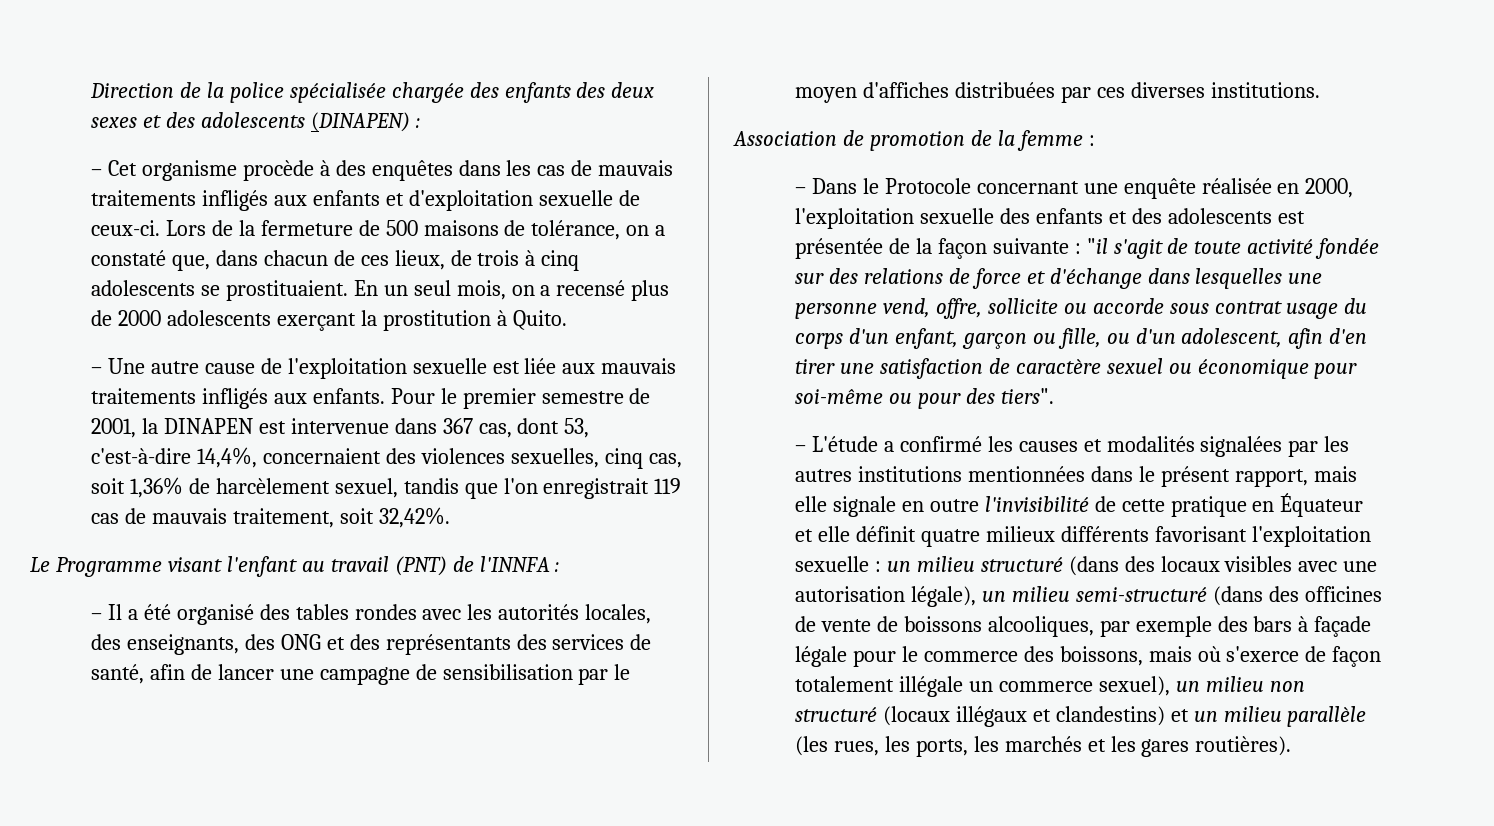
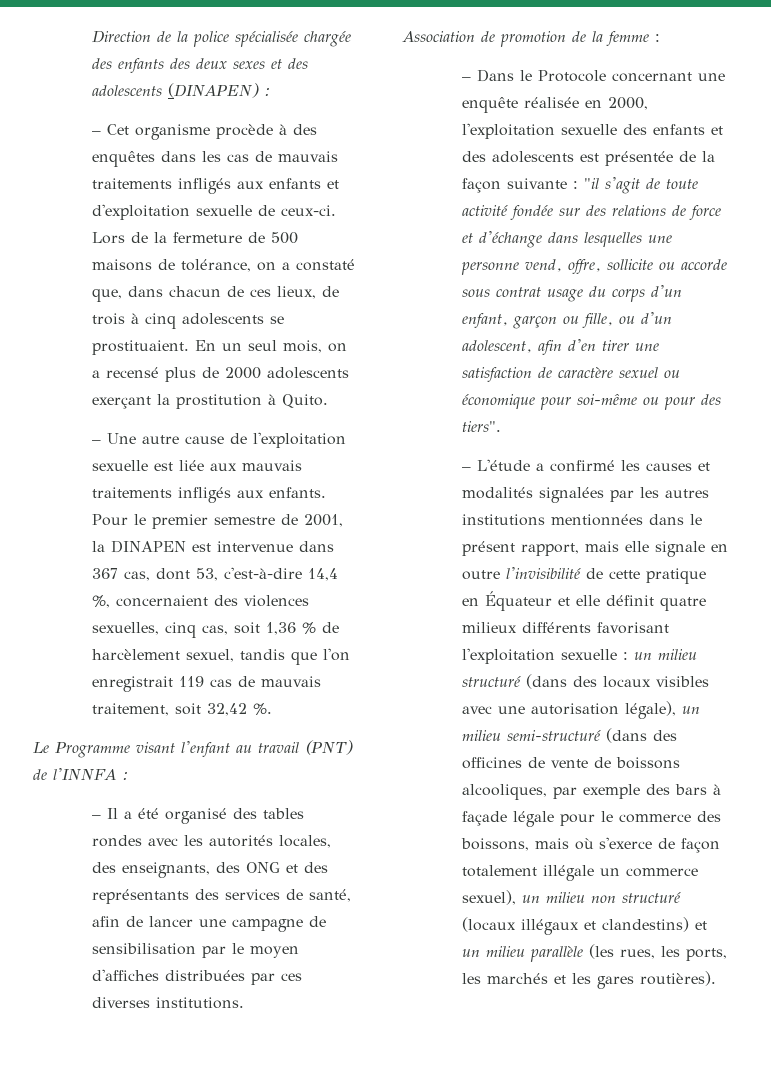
- Pour le premier semestre de 2001, la DINAPEN est intervenue dans 367 cas, dont 53, c'est-à-dire 14,4%, concernaient des violences sexuelles, cinq cas, soit 1,36% de harcèlement sexuel, tandis que l'on enregistrait 119 cas de mauvais traitement, soit 32,42%.
+ Pour le premier semestre de 2001, la DINAPEN est intervenue dans 367 cas, dont 53, c'est-à-dire 14,4 %, concernaient des violences sexuelles, cinq cas, soit 1,36 % de harcèlement sexuel, tandis que l'on enregistrait 119 cas de mauvais traitement, soit 32,42 %.

